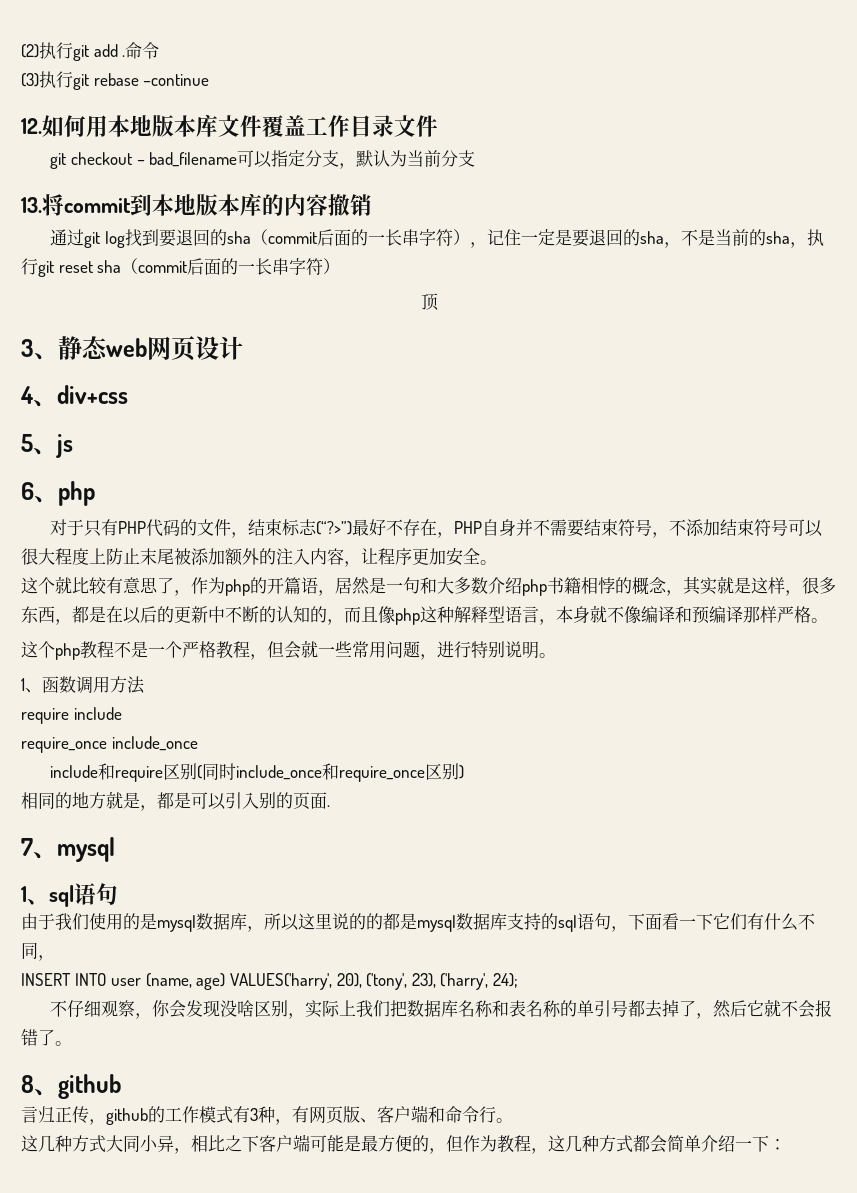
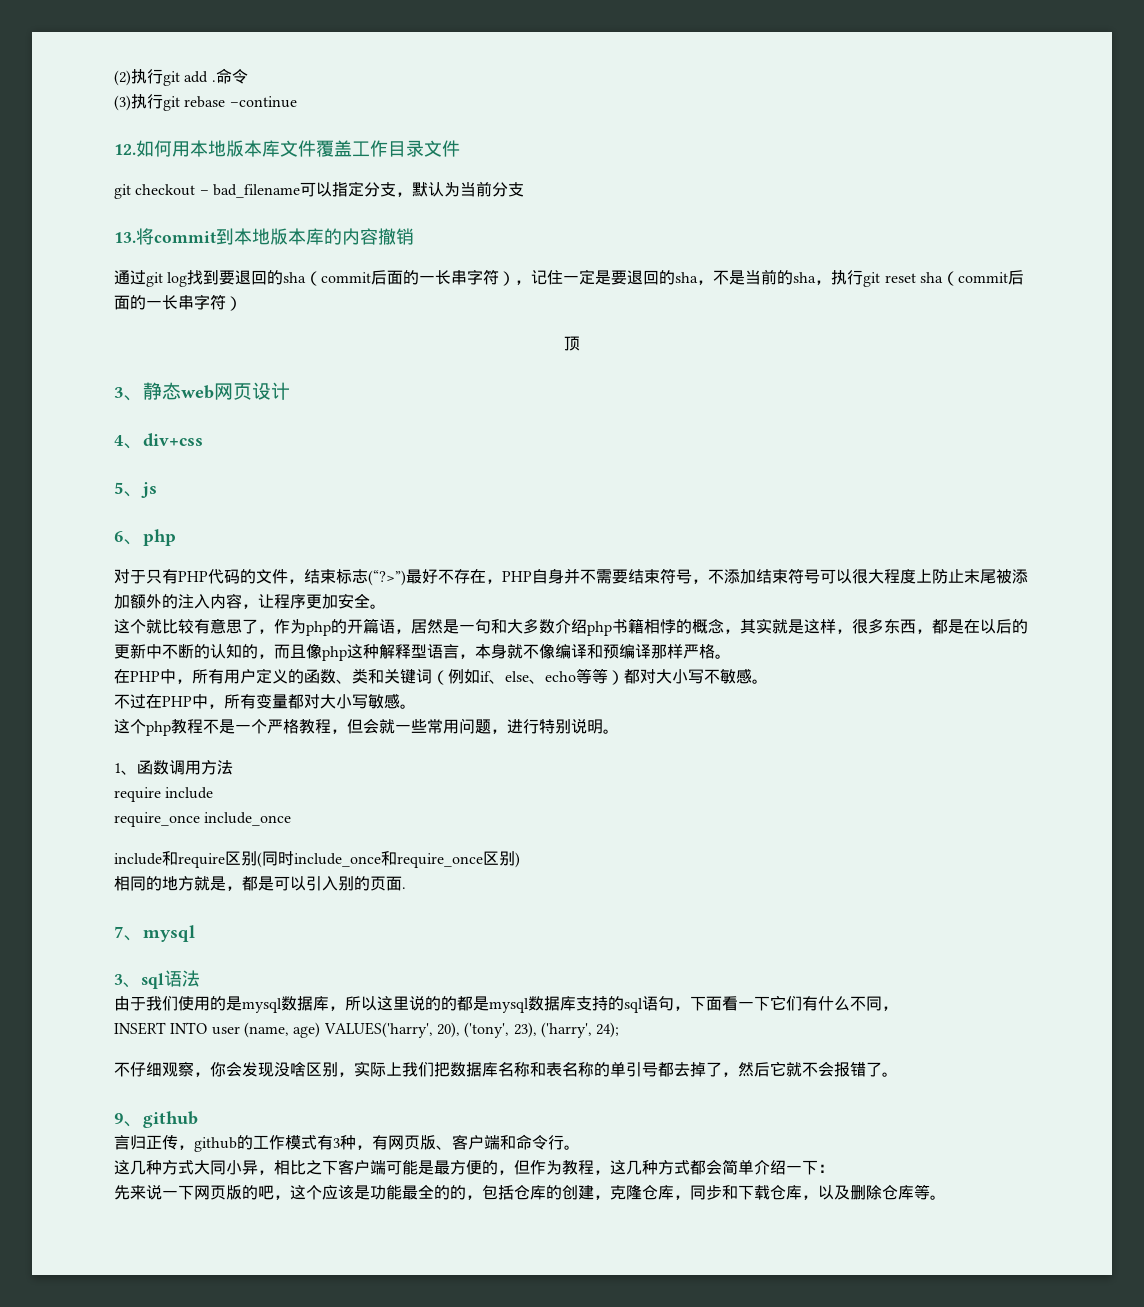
+ 在PHP中，所有用户定义的函数、类和关键词（例如if、else、echo等等）都对大小写不敏感。
+ 不过在PHP中，所有变量都对大小写敏感。
- 1、sql语句
+ 3、sql语法
- 8、github
+ 9、github
+ 先来说一下网页版的吧，这个应该是功能最全的的，包括仓库的创建，克隆仓库，同步和下载仓库，以及删除仓库等。

